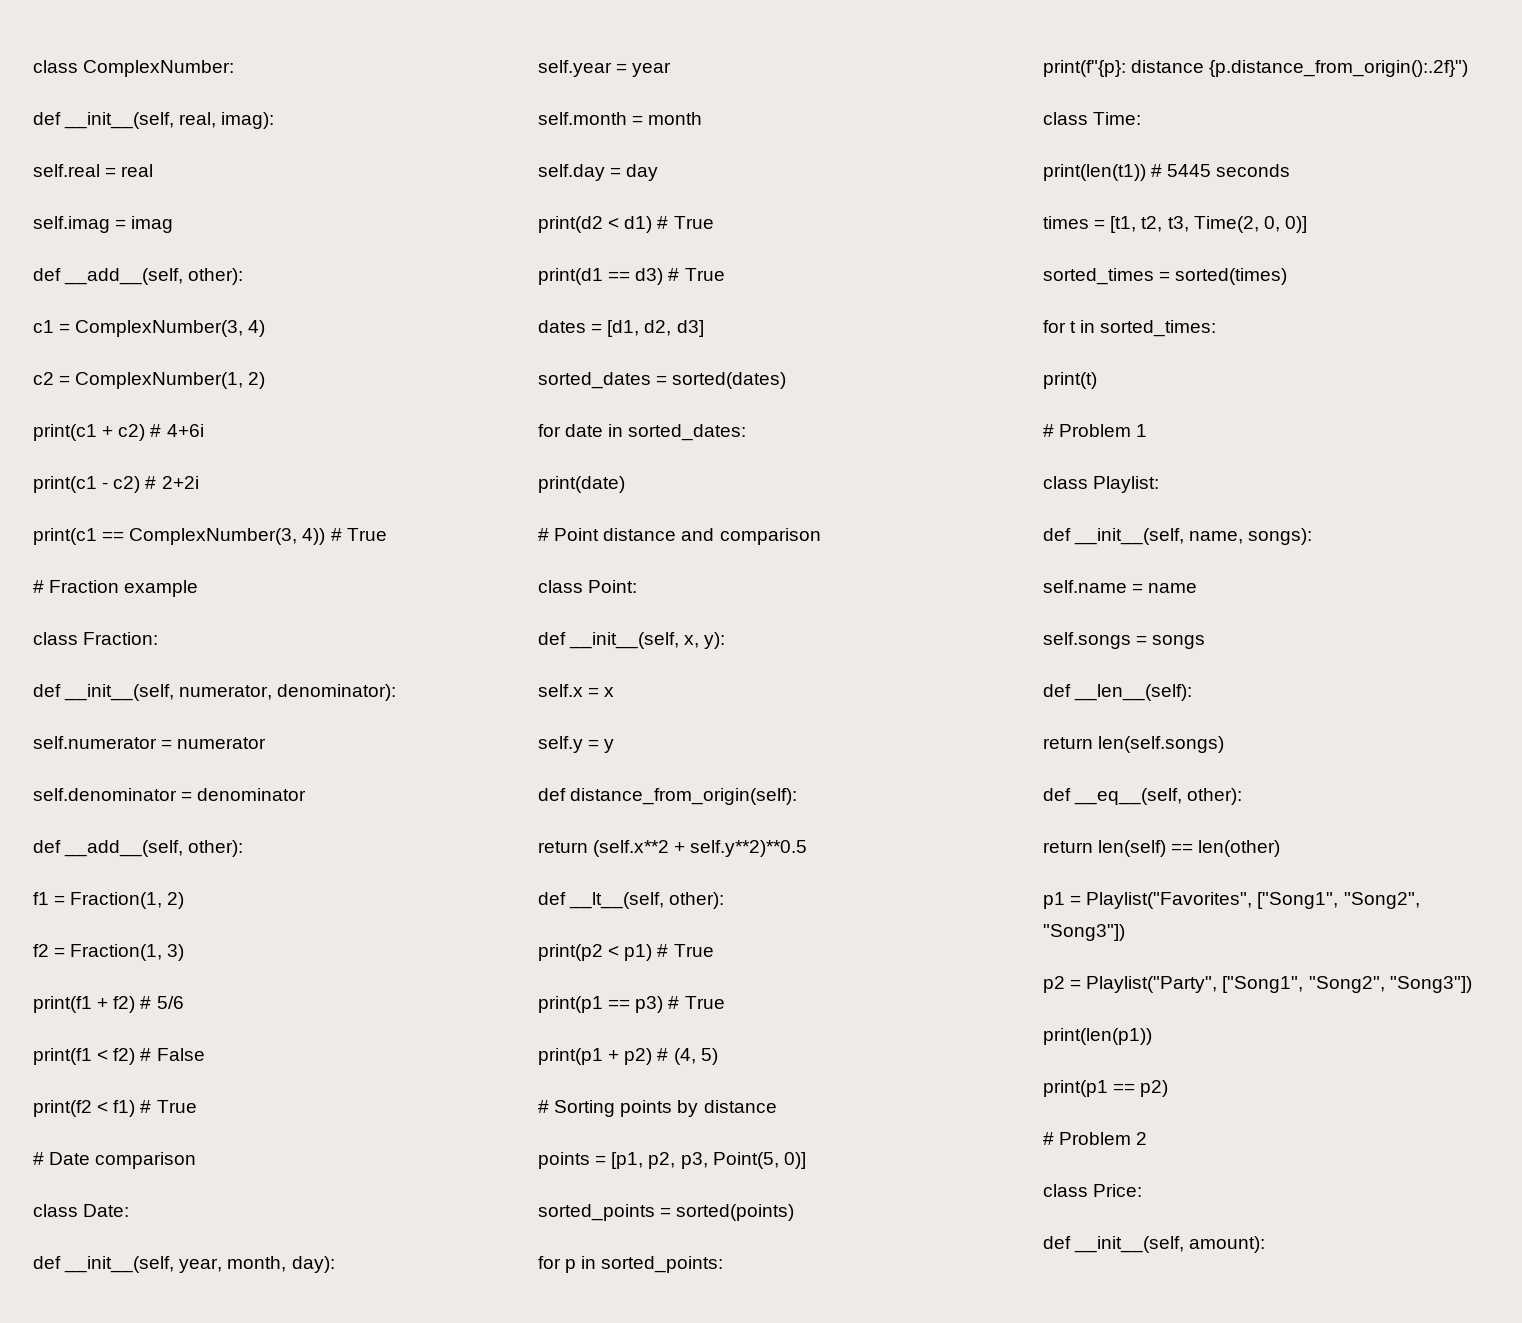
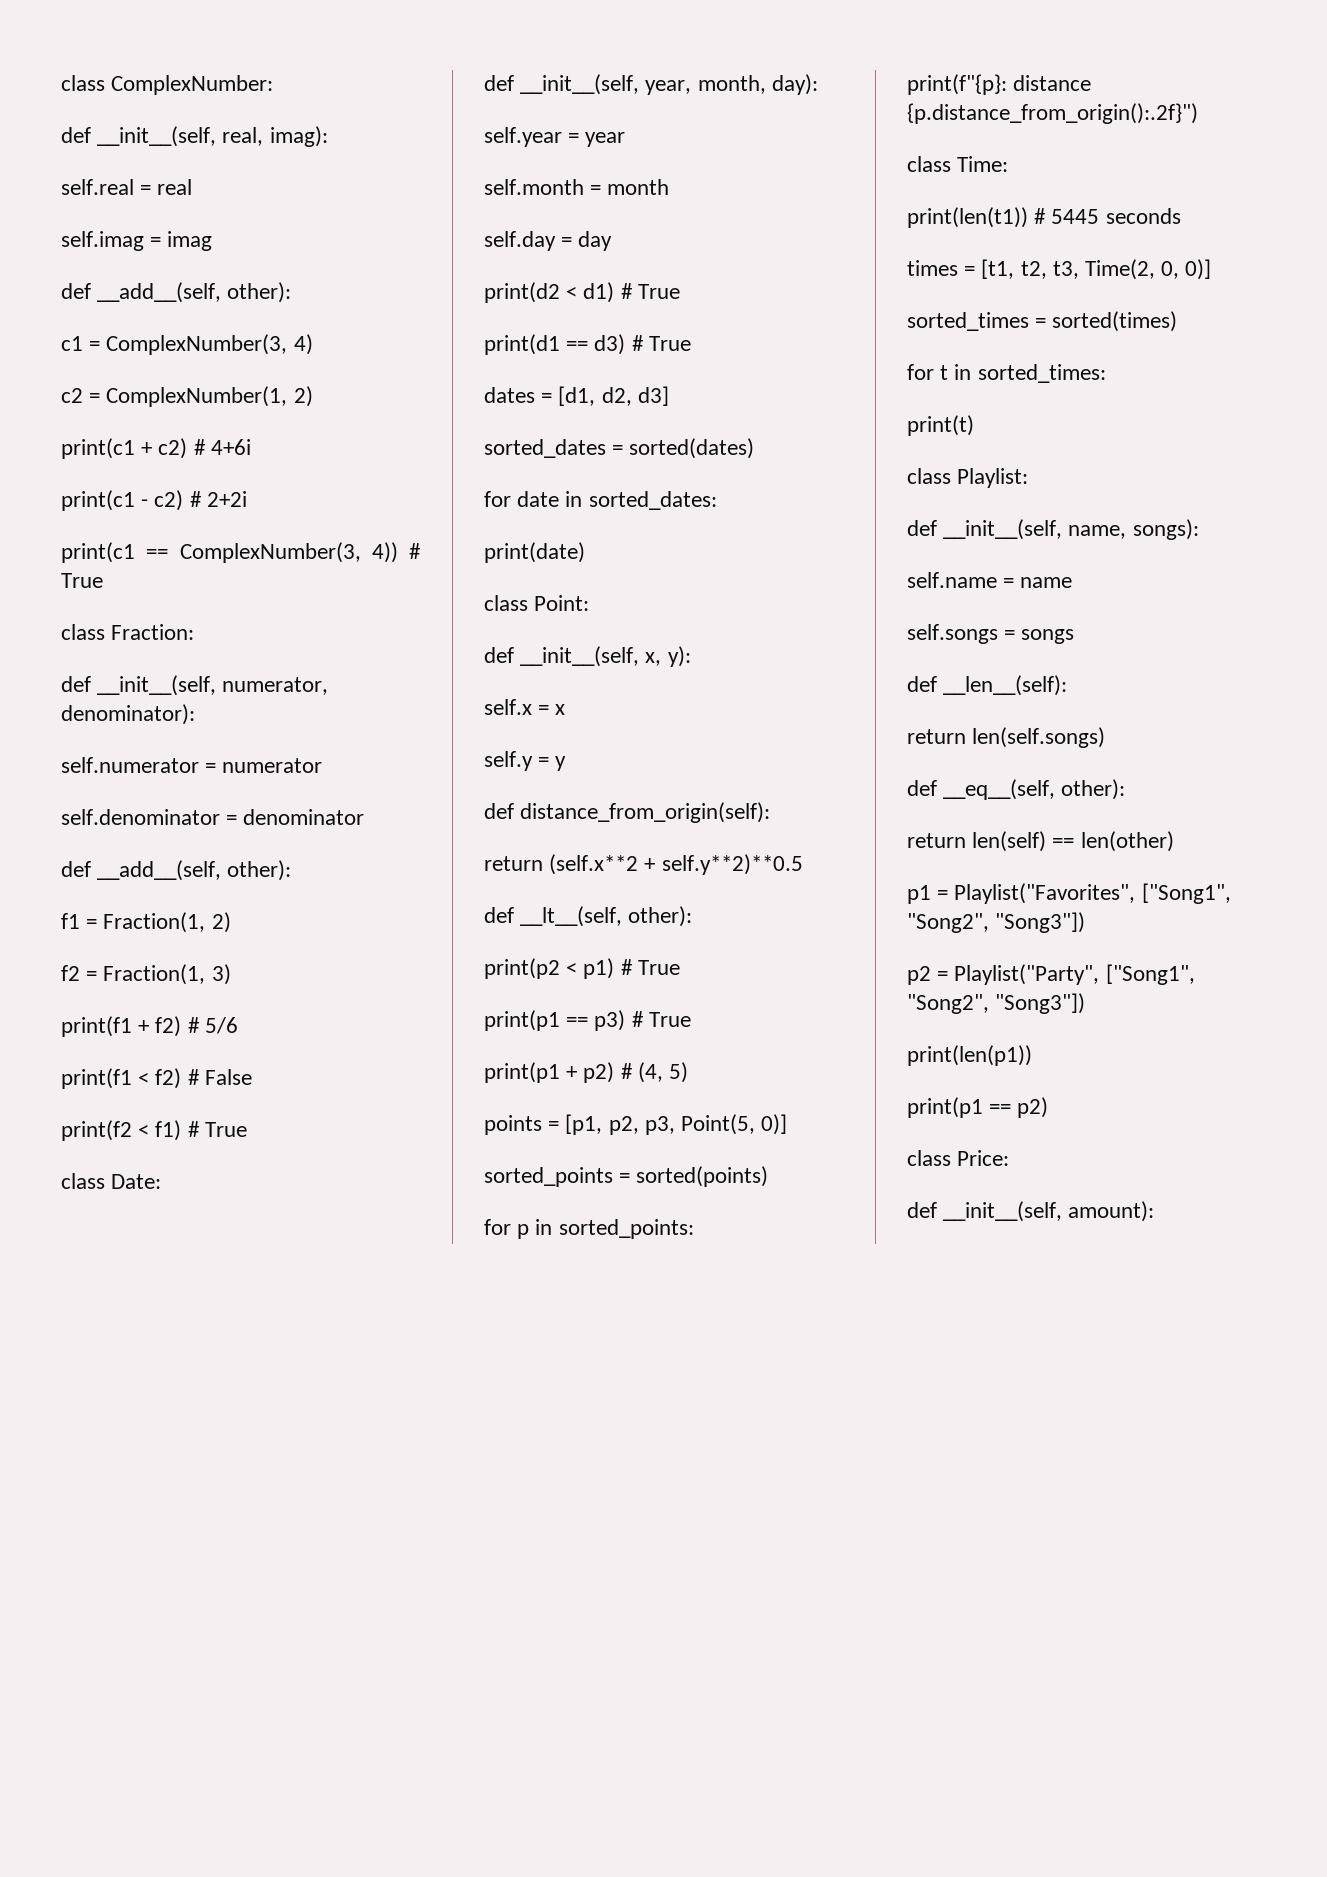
- # Fraction example
- # Date comparison
- # Point distance and comparison
- # Sorting points by distance
- # Problem 1
- # Problem 2

